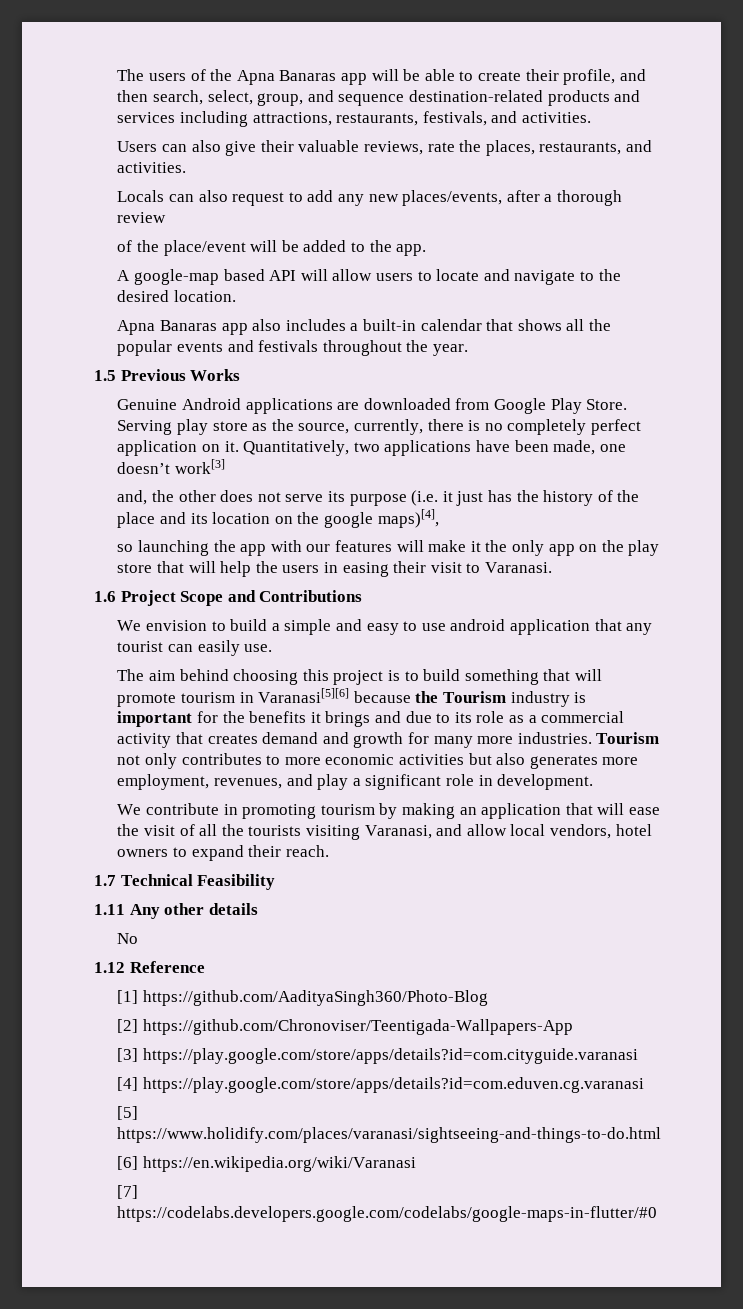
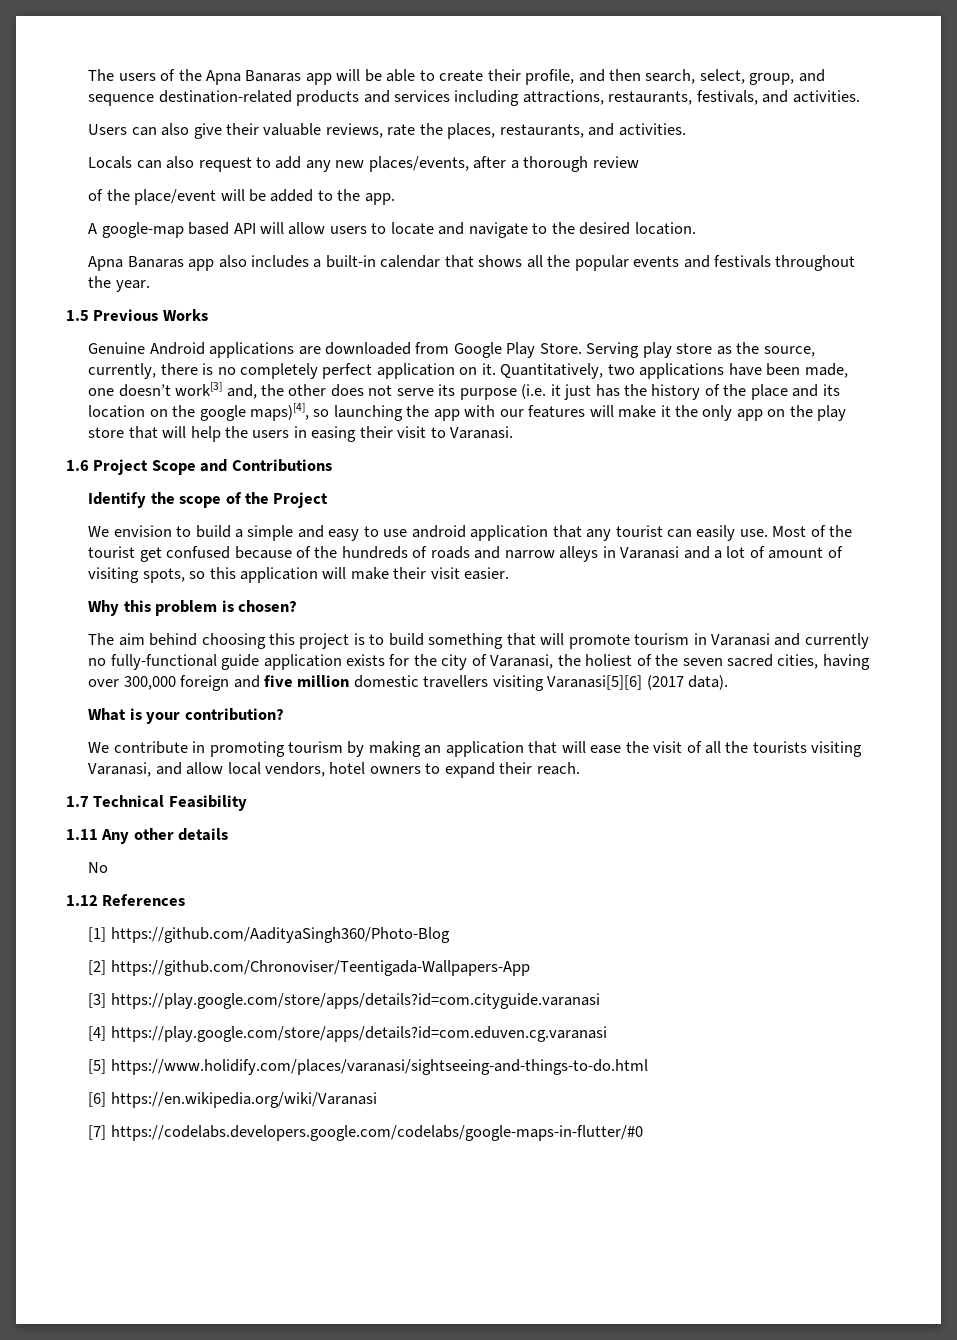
- Quantitatively, two applications have been made, one doesn’t work[3]
- and, the other does not serve its purpose (i.e. it just has the history of the place and its location on the google maps)[4],
- so launching the app with our features will make it the only app on the play store that will help the users in easing their visit to Varanasi.
+ Quantitatively, two applications have been made, one doesn’t work[3] and, the other does not serve its purpose (i.e. it just has the history of the place and its location on the google maps)[4], so launching the app with our features will make it the only app on the play store that will help the users in easing their visit to Varanasi.
+ Identify the scope of the Project
+ Most of the tourist get confused because of the hundreds of roads and narrow alleys in Varanasi and a lot of amount of visiting spots, so this application will make their visit easier.
+ Why this problem is chosen?
- The aim behind choosing this project is to build something that will promote tourism in Varanasi[5][6] because the Tourism industry is important for the benefits it brings and due to its role as a commercial activity that creates demand and growth for many more industries. Tourism not only contributes to more economic activities but also generates more employment, revenues, and play a significant role in development.
+ The aim behind choosing this project is to build something that will promote tourism in Varanasi and currently no fully-functional guide application exists for the city of Varanasi, the holiest of the seven sacred cities, having over 300,000 foreign and five million domestic travellers visiting Varanasi[5][6] (2017 data).
+ What is your contribution?
- 1.12 Reference
+ 1.12 References

